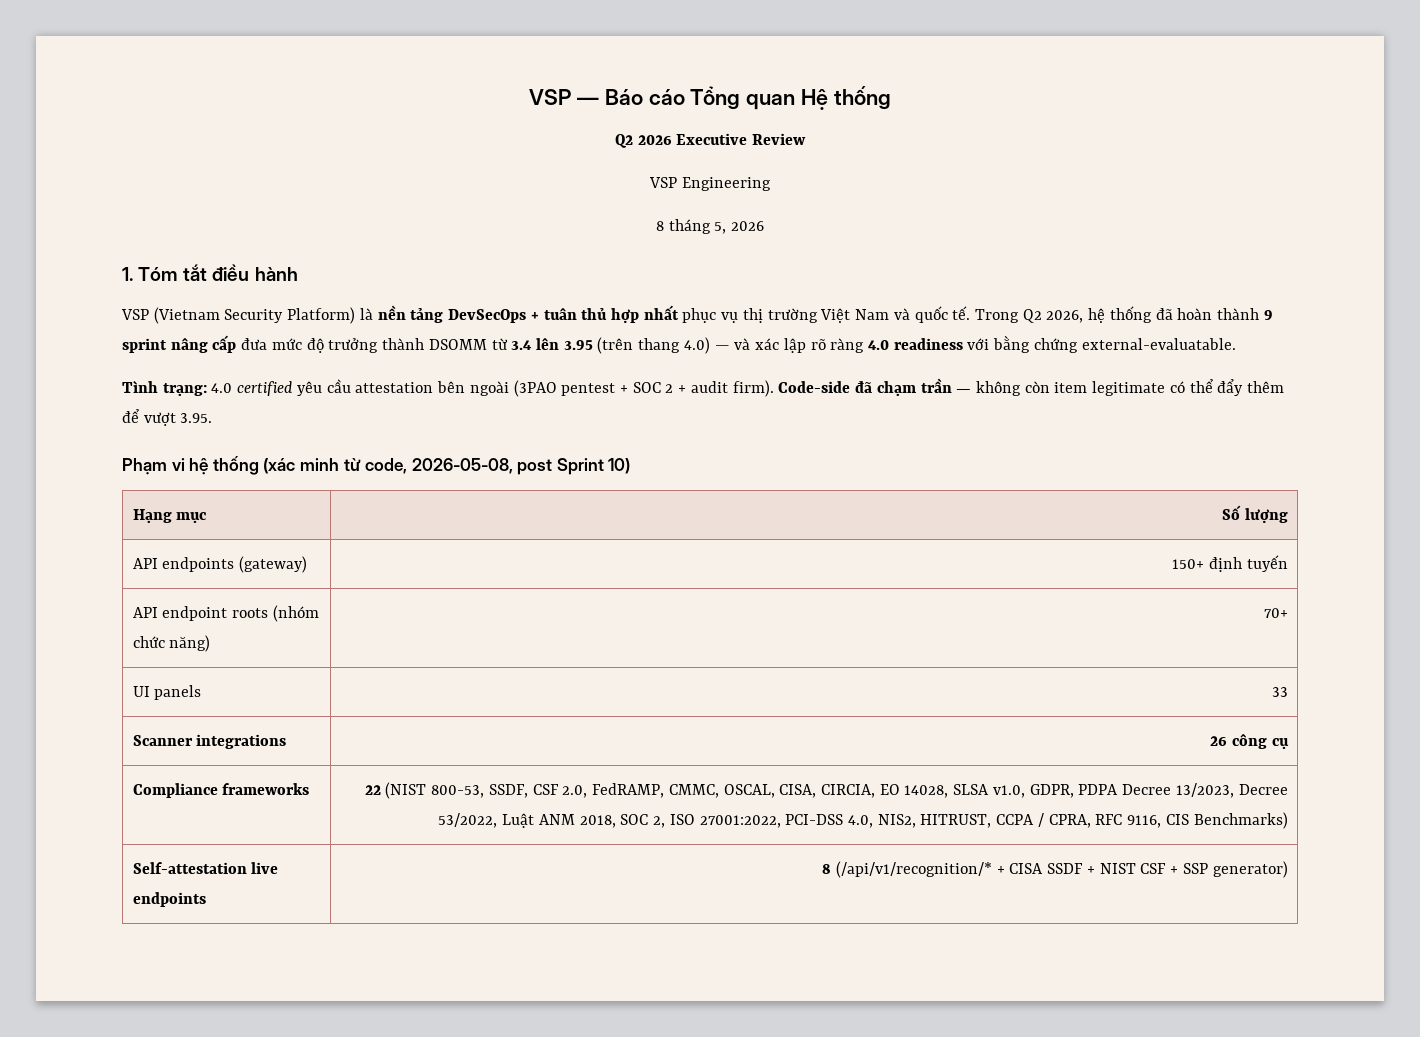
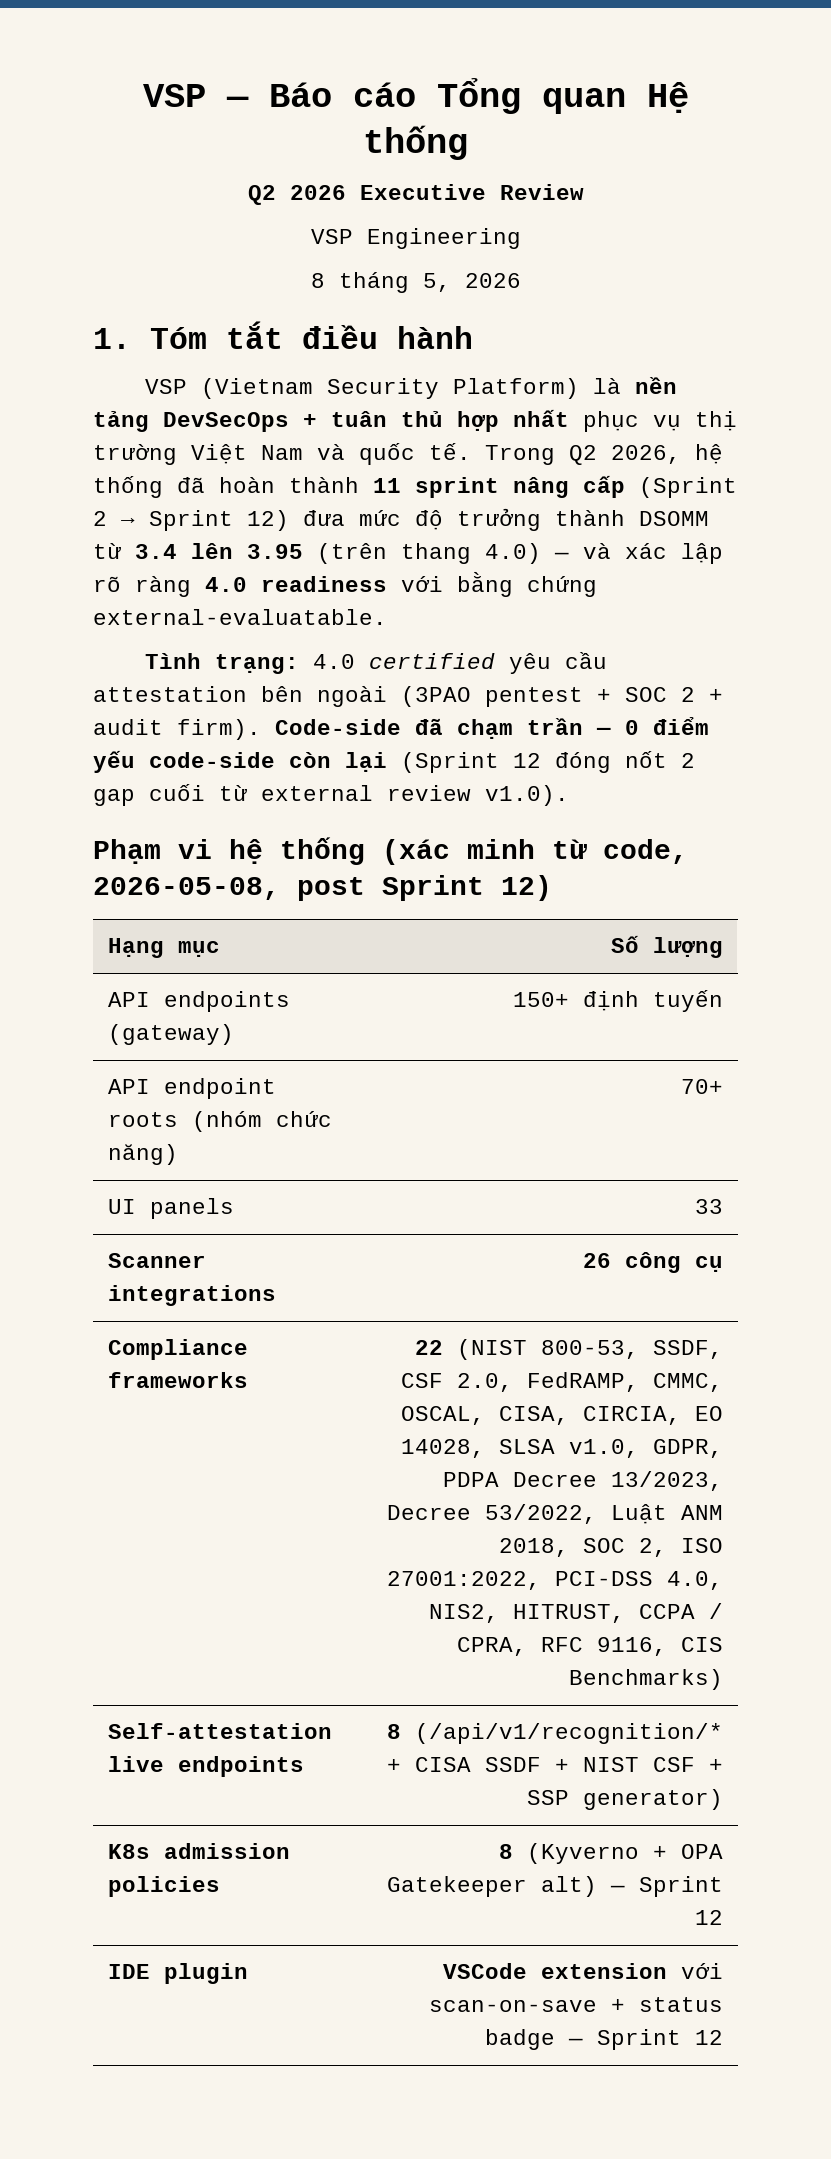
- Trong Q2 2026, hệ thống đã hoàn thành 9 sprint nâng cấp đưa mức độ trưởng thành DSOMM từ 3.4 lên 3.95 (trên thang 4.0) — và xác lập rõ ràng 4.0 readiness với bằng chứng external-evaluatable.
+ Trong Q2 2026, hệ thống đã hoàn thành 11 sprint nâng cấp (Sprint 2 → Sprint 12) đưa mức độ trưởng thành DSOMM từ 3.4 lên 3.95 (trên thang 4.0) — và xác lập rõ ràng 4.0 readiness với bằng chứng external-evaluatable.
- Code-side đã chạm trần — không còn item legitimate có thể đẩy thêm để vượt 3.95.
+ Code-side đã chạm trần — 0 điểm yếu code-side còn lại (Sprint 12 đóng nốt 2 gap cuối từ external review v1.0).
- Phạm vi hệ thống (xác minh từ code, 2026-05-08, post Sprint 10)
+ Phạm vi hệ thống (xác minh từ code, 2026-05-08, post Sprint 12)
+ K8s admission policies | 8 (Kyverno + OPA Gatekeeper alt) — Sprint 12
+ IDE plugin | VSCode extension với scan-on-save + status badge — Sprint 12

